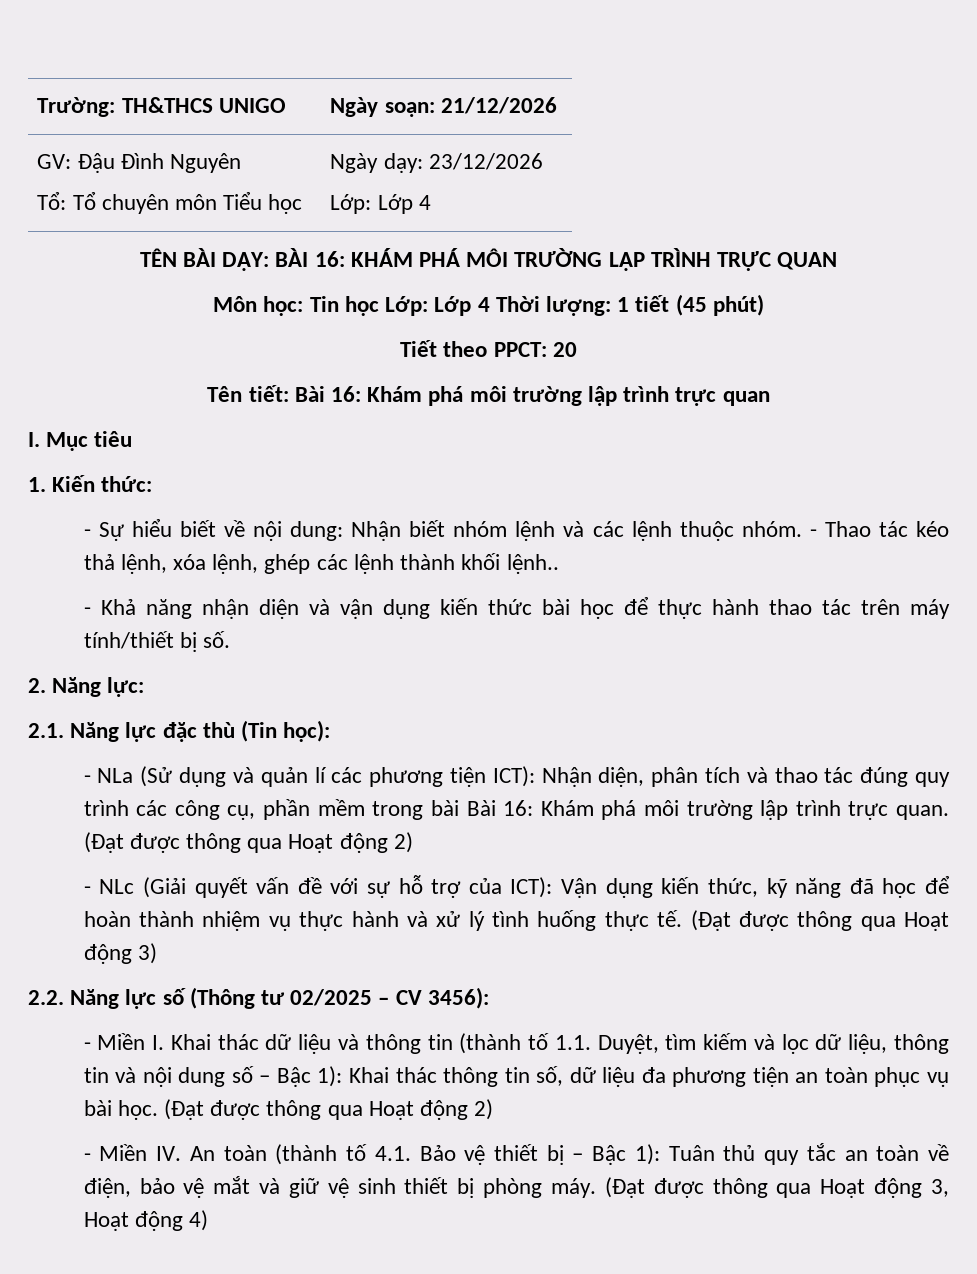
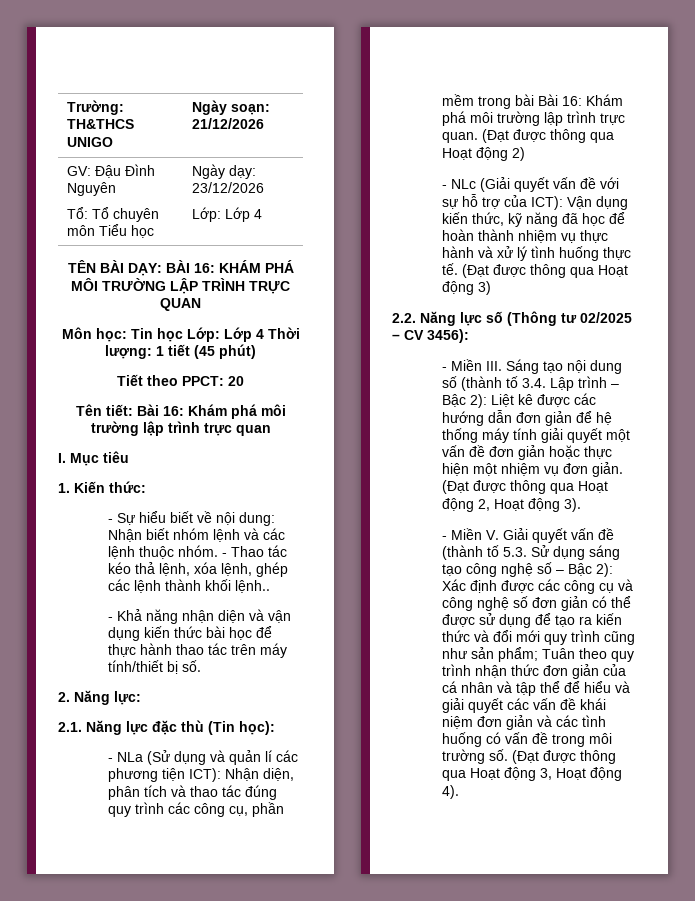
- - Miền I. Khai thác dữ liệu và thông tin (thành tố 1.1. Duyệt, tìm kiếm và lọc dữ liệu, thông tin và nội dung số – Bậc 1): Khai thác thông tin số, dữ liệu đa phương tiện an toàn phục vụ bài học. (Đạt được thông qua Hoạt động 2)
- - Miền IV. An toàn (thành tố 4.1. Bảo vệ thiết bị – Bậc 1): Tuân thủ quy tắc an toàn về điện, bảo vệ mắt và giữ vệ sinh thiết bị phòng máy.
+ - Miền III. Sáng tạo nội dung số (thành tố 3.4. Lập trình – Bậc 2): Liệt kê được các hướng dẫn đơn giản để hệ thống máy tính giải quyết một vấn đề đơn giản hoặc thực hiện một nhiệm vụ đơn giản. (Đạt được thông qua Hoạt động 2, Hoạt động 3).
+ - Miền V. Giải quyết vấn đề (thành tố 5.3. Sử dụng sáng tạo công nghệ số – Bậc 2): Xác định được các công cụ và công nghệ số đơn giản có thể được sử dụng để tạo ra kiến thức và đổi mới quy trình cũng như sản phẩm; Tuân theo quy trình nhận thức đơn giản của cá nhân và tập thể để hiểu và giải quyết các vấn đề khái niệm đơn giản và các tình huống có vấn đề trong môi trường số.
- (Đạt được thông qua Hoạt động 3, Hoạt động 4)
+ (Đạt được thông qua Hoạt động 3, Hoạt động 4).

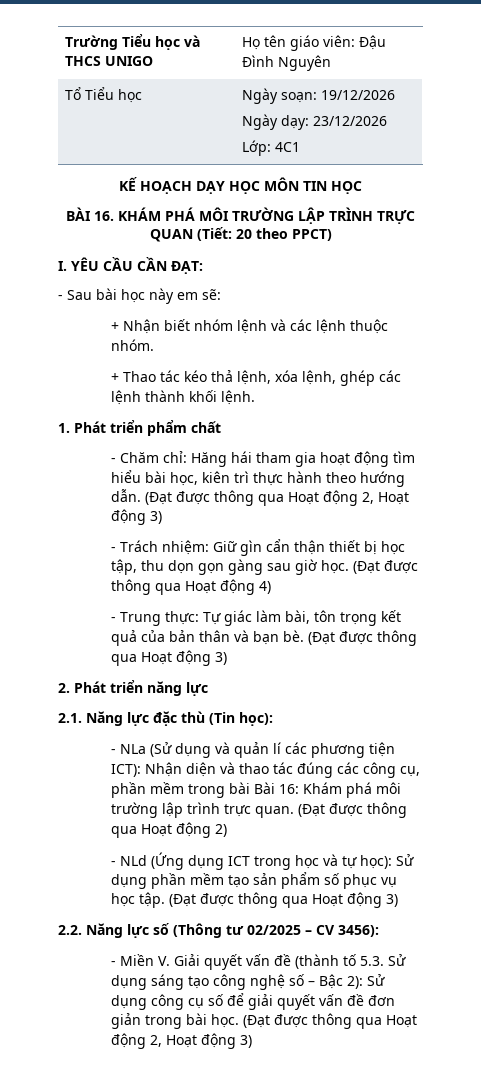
- Trường: TH&THCS UNIGO | Ngày soạn: 21/12/2026
- GV: Đậu Đình Nguyên
- Tổ: Tổ chuyên môn Tiểu học | Ngày dạy: 23/12/2026
- Lớp: Lớp 4
- TÊN BÀI DẠY: BÀI 16: KHÁM PHÁ MÔI TRƯỜNG LẬP TRÌNH TRỰC QUAN
- Môn học: Tin học Lớp: Lớp 4 Thời lượng: 1 tiết (45 phút)
- Tiết theo PPCT: 20
- Tên tiết: Bài 16: Khám phá môi trường lập trình trực quan
- I. Mục tiêu
- 1. Kiến thức:
- - Sự hiểu biết về nội dung: Nhận biết nhóm lệnh và các lệnh thuộc nhóm. - Thao tác kéo thả lệnh, xóa lệnh, ghép các lệnh thành khối lệnh..
- - Khả năng nhận diện và vận dụng kiến thức bài học để thực hành thao tác trên máy tính/thiết bị số.
- 2. Năng lực:
+ Trường Tiểu học và THCS UNIGO | Họ tên giáo viên: Đậu Đình Nguyên
+ Tổ Tiểu học | Ngày soạn: 19/12/2026
+ Ngày dạy: 23/12/2026
+ Lớp: 4C1
+ KẾ HOẠCH DẠY HỌC MÔN TIN HỌC
+ BÀI 16. KHÁM PHÁ MÔI TRƯỜNG LẬP TRÌNH TRỰC QUAN (Tiết: 20 theo PPCT)
+ I. YÊU CẦU CẦN ĐẠT:
+ - Sau bài học này em sẽ:
+ + Nhận biết nhóm lệnh và các lệnh thuộc nhóm.
+ + Thao tác kéo thả lệnh, xóa lệnh, ghép các lệnh thành khối lệnh.
+ 1. Phát triển phẩm chất
+ - Chăm chỉ: Hăng hái tham gia hoạt động tìm hiểu bài học, kiên trì thực hành theo hướng dẫn. (Đạt được thông qua Hoạt động 2, Hoạt động 3)
+ - Trách nhiệm: Giữ gìn cẩn thận thiết bị học tập, thu dọn gọn gàng sau giờ học. (Đạt được thông qua Hoạt động 4)
+ - Trung thực: Tự giác làm bài, tôn trọng kết quả của bản thân và bạn bè. (Đạt được thông qua Hoạt động 3)
+ 2. Phát triển năng lực
- - NLa (Sử dụng và quản lí các phương tiện ICT): Nhận diện, phân tích và thao tác đúng quy trình các công cụ, phần mềm trong bài Bài 16: Khám phá môi trường lập trình trực quan.
+ - NLa (Sử dụng và quản lí các phương tiện ICT): Nhận diện và thao tác đúng các công cụ, phần mềm trong bài Bài 16: Khám phá môi trường lập trình trực quan.
- - NLc (Giải quyết vấn đề với sự hỗ trợ của ICT): Vận dụng kiến thức, kỹ năng đã học để hoàn thành nhiệm vụ thực hành và xử lý tình huống thực tế.
+ - NLd (Ứng dụng ICT trong học và tự học): Sử dụng phần mềm tạo sản phẩm số phục vụ học tập.
- - Miền III. Sáng tạo nội dung số (thành tố 3.4. Lập trình – Bậc 2): Liệt kê được các hướng dẫn đơn giản để hệ thống máy tính giải quyết một vấn đề đơn giản hoặc thực hiện một nhiệm vụ đơn giản. (Đạt được thông qua Hoạt động 2, Hoạt động 3).
- - Miền V. Giải quyết vấn đề (thành tố 5.3. Sử dụng sáng tạo công nghệ số – Bậc 2): Xác định được các công cụ và công nghệ số đơn giản có thể được sử dụng để tạo ra kiến thức và đổi mới quy trình cũng như sản phẩm; Tuân theo quy trình nhận thức đơn giản của cá nhân và tập thể để hiểu và giải quyết các vấn đề khái niệm đơn giản và các tình huống có vấn đề trong môi trường số. (Đạt được thông qua Hoạt động 3, Hoạt động 4).
+ - Miền V. Giải quyết vấn đề (thành tố 5.3. Sử dụng sáng tạo công nghệ số – Bậc 2): Sử dụng công cụ số để giải quyết vấn đề đơn giản trong bài học. (Đạt được thông qua Hoạt động 2, Hoạt động 3)

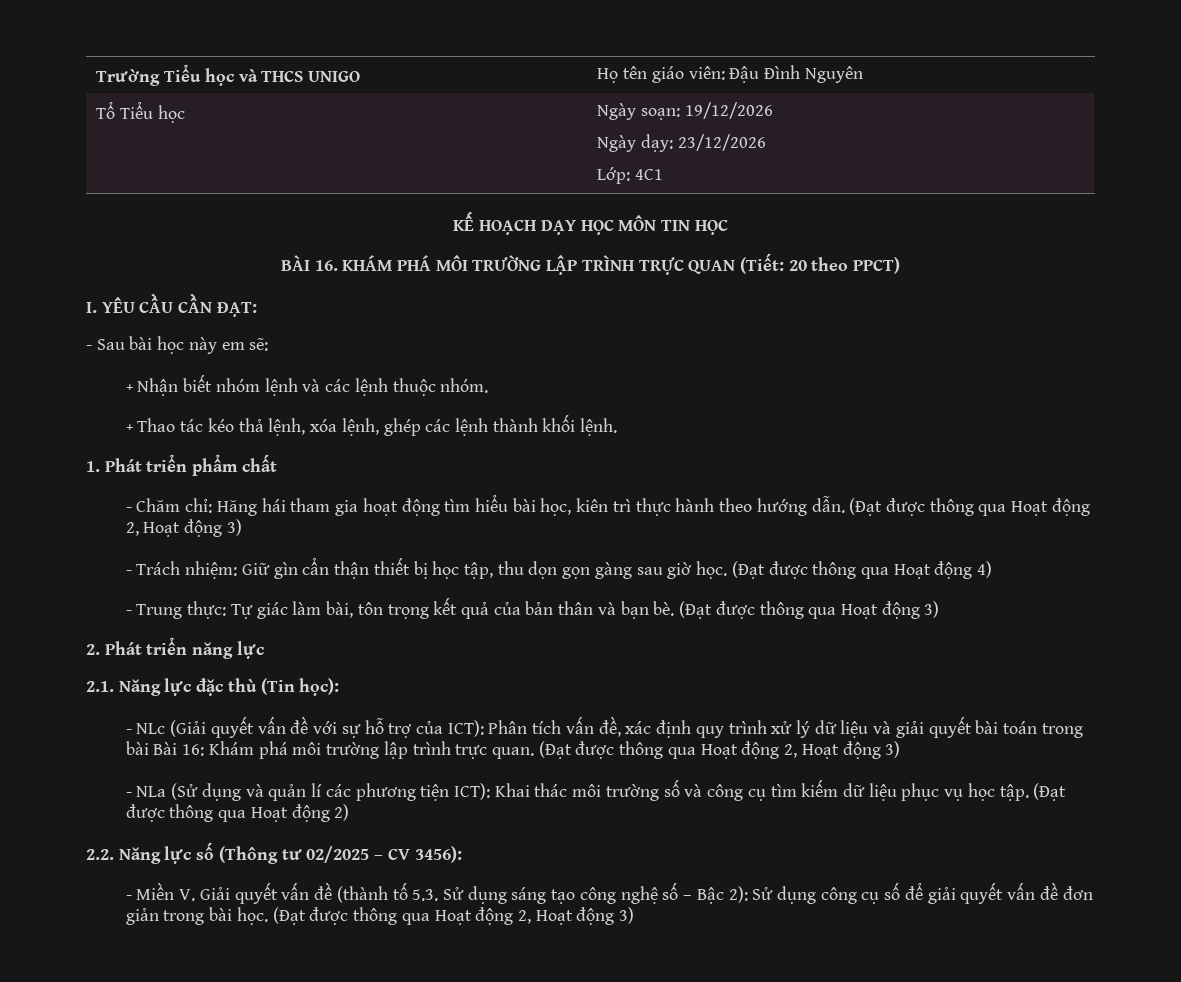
- - NLa (Sử dụng và quản lí các phương tiện ICT): Nhận diện và thao tác đúng các công cụ, phần mềm trong bài Bài 16: Khám phá môi trường lập trình trực quan. (Đạt được thông qua Hoạt động 2)
- - NLd (Ứng dụng ICT trong học và tự học): Sử dụng phần mềm tạo sản phẩm số phục vụ học tập. (Đạt được thông qua Hoạt động 3)
+ - NLc (Giải quyết vấn đề với sự hỗ trợ của ICT): Phân tích vấn đề, xác định quy trình xử lý dữ liệu và giải quyết bài toán trong bài Bài 16: Khám phá môi trường lập trình trực quan. (Đạt được thông qua Hoạt động 2, Hoạt động 3)
+ - NLa (Sử dụng và quản lí các phương tiện ICT): Khai thác môi trường số và công cụ tìm kiếm dữ liệu phục vụ học tập. (Đạt được thông qua Hoạt động 2)

